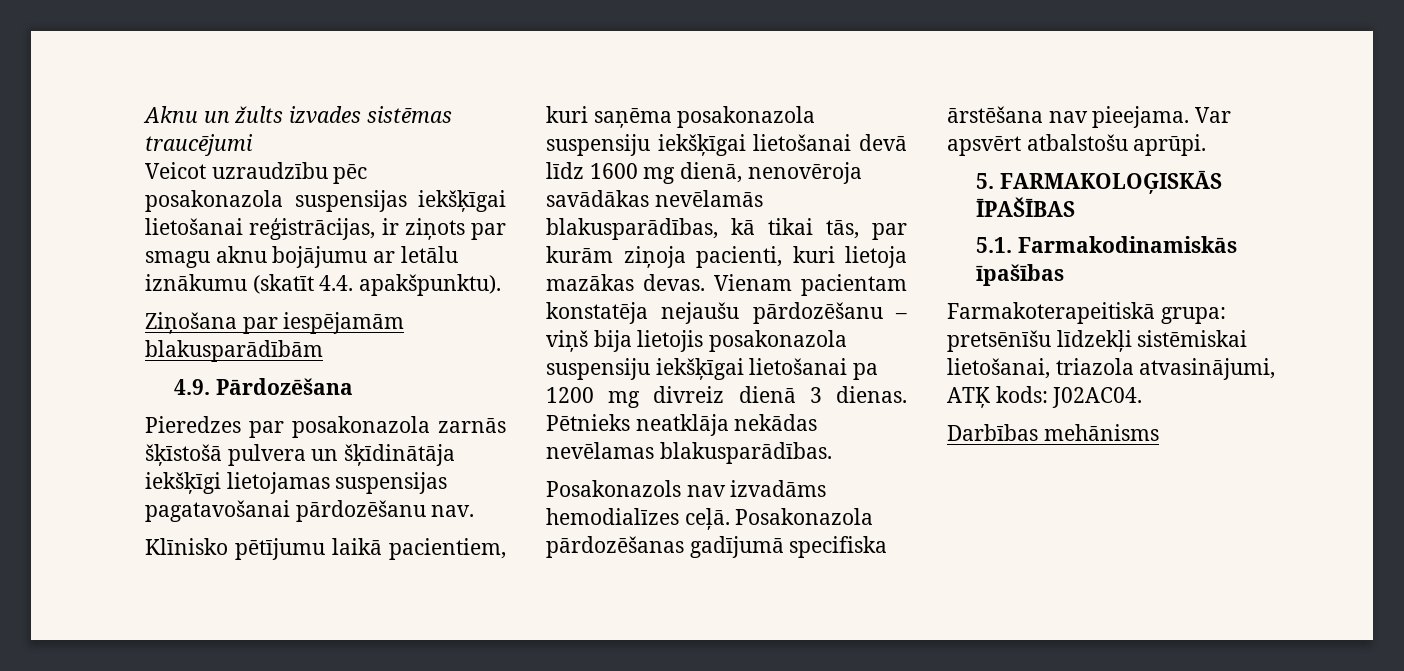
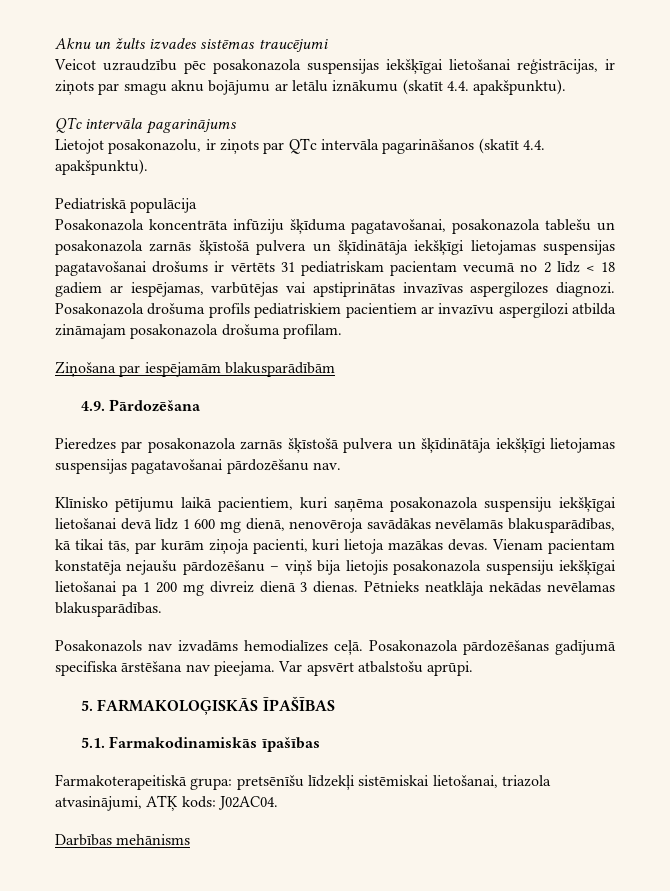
+ QTc intervāla pagarinājums
+ Lietojot posakonazolu, ir ziņots par QTc intervāla pagarināšanos (skatīt 4.4. apakšpunktu).
+ Pediatriskā populācija
+ Posakonazola koncentrāta infūziju šķīduma pagatavošanai, posakonazola tablešu un posakonazola zarnās šķīstošā pulvera un šķīdinātāja iekšķīgi lietojamas suspensijas pagatavošanai drošums ir vērtēts 31 pediatriskam pacientam vecumā no 2 līdz < 18 gadiem ar iespējamas, varbūtējas vai apstiprinātas invazīvas aspergilozes diagnozi. Posakonazola drošuma profils pediatriskiem pacientiem ar invazīvu aspergilozi atbilda zināmajam posakonazola drošuma profilam.
- Klīnisko pētījumu laikā pacientiem, kuri saņēma posakonazola suspensiju iekšķīgai lietošanai devā līdz 1600 mg dienā, nenovēroja savādākas nevēlamās blakusparādības, kā tikai tās, par kurām ziņoja pacienti, kuri lietoja mazākas devas.
+ Klīnisko pētījumu laikā pacientiem, kuri saņēma posakonazola suspensiju iekšķīgai lietošanai devā līdz 1 600 mg dienā, nenovēroja savādākas nevēlamās blakusparādības, kā tikai tās, par kurām ziņoja pacienti, kuri lietoja mazākas devas.
- Vienam pacientam konstatēja nejaušu pārdozēšanu – viņš bija lietojis posakonazola suspensiju iekšķīgai lietošanai pa 1200 mg divreiz dienā 3 dienas.
+ Vienam pacientam konstatēja nejaušu pārdozēšanu – viņš bija lietojis posakonazola suspensiju iekšķīgai lietošanai pa 1 200 mg divreiz dienā 3 dienas.

